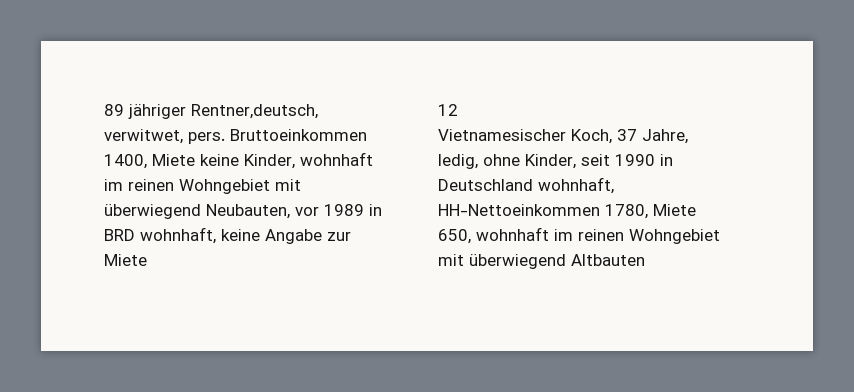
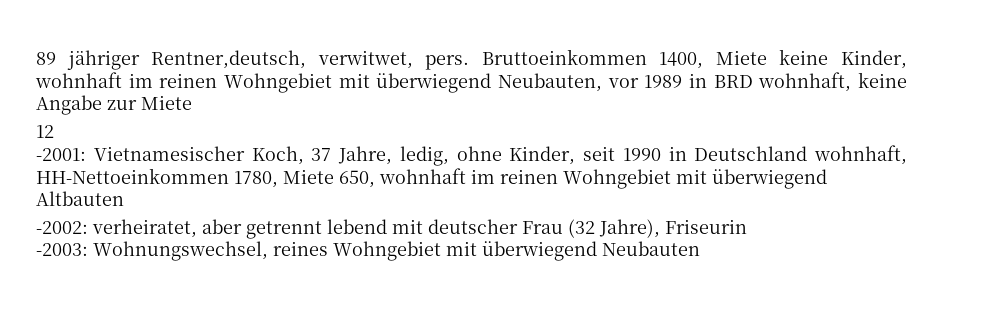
- Vietnamesischer Koch, 37 Jahre, ledig, ohne Kinder, seit 1990 in Deutschland wohnhaft, HH-Nettoeinkommen 1780, Miete 650, wohnhaft im reinen Wohngebiet mit überwiegend Altbauten
+ -2001: Vietnamesischer Koch, 37 Jahre, ledig, ohne Kinder, seit 1990 in Deutschland wohnhaft, HH-Nettoeinkommen 1780, Miete 650, wohnhaft im reinen Wohngebiet mit überwiegend Altbauten
+ -2002: verheiratet, aber getrennt lebend mit deutscher Frau (32 Jahre), Friseurin
+ -2003: Wohnungswechsel, reines Wohngebiet mit überwiegend Neubauten

